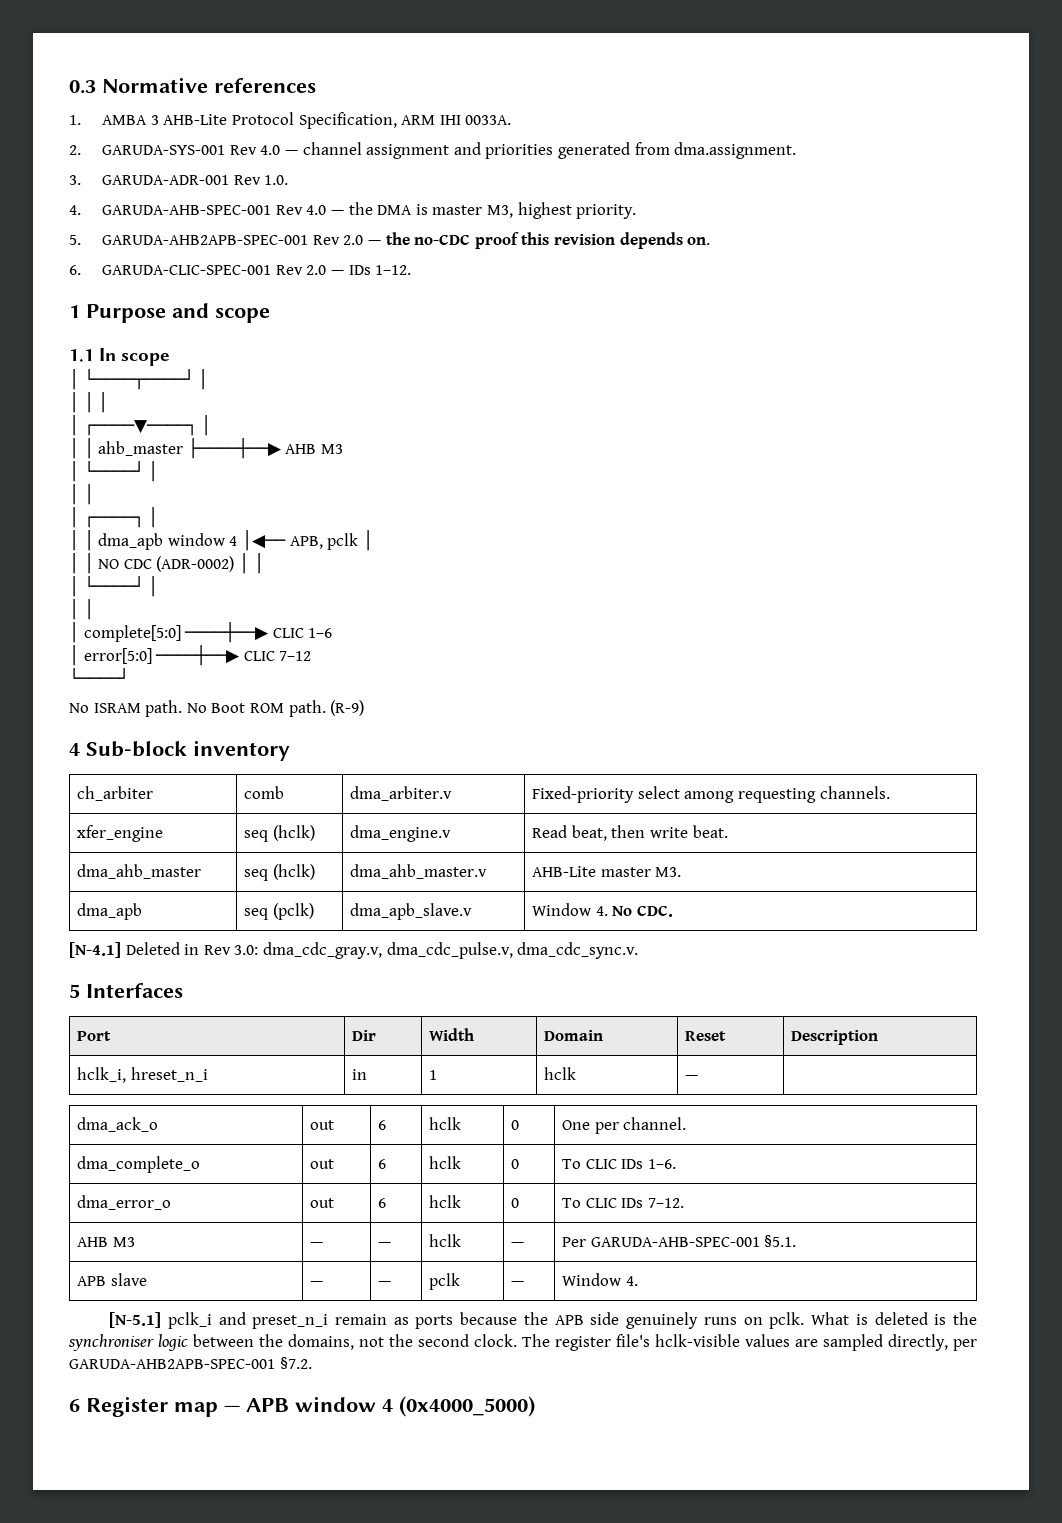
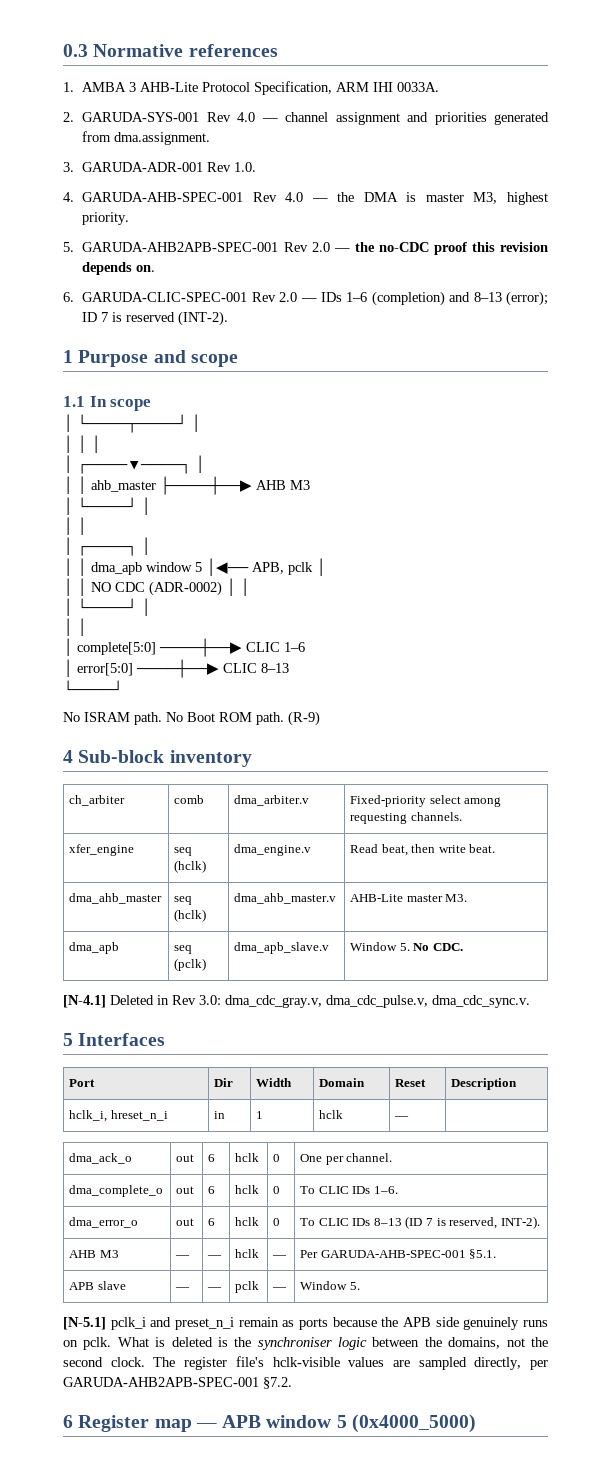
- 6. GARUDA-CLIC-SPEC-001 Rev 2.0 — IDs 1–12.
+ 6. GARUDA-CLIC-SPEC-001 Rev 2.0 — IDs 1–6 (completion) and 8–13 (error); ID 7 is reserved (INT-2).
- │ │ dma_apb window 4 │◀── APB, pclk │
+ │ │ dma_apb window 5 │◀── APB, pclk │
- │ error[5:0] ────┼──▶ CLIC 7–12
+ │ error[5:0] ────┼──▶ CLIC 8–13
- dma_apb | seq (pclk) | dma_apb_slave.v | Window 4. No CDC.
+ dma_apb | seq (pclk) | dma_apb_slave.v | Window 5. No CDC.
- dma_error_o | out | 6 | hclk | 0 | To CLIC IDs 7–12.
+ dma_error_o | out | 6 | hclk | 0 | To CLIC IDs 8–13 (ID 7 is reserved, INT-2).
- APB slave | — | — | pclk | — | Window 4.
+ APB slave | — | — | pclk | — | Window 5.
- 6 Register map — APB window 4 (0x4000_5000)
+ 6 Register map — APB window 5 (0x4000_5000)

